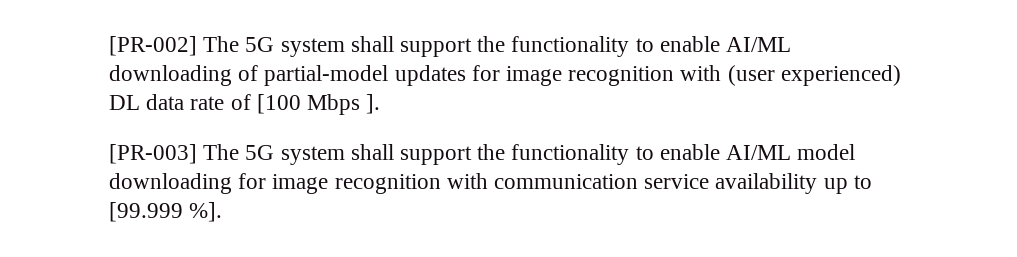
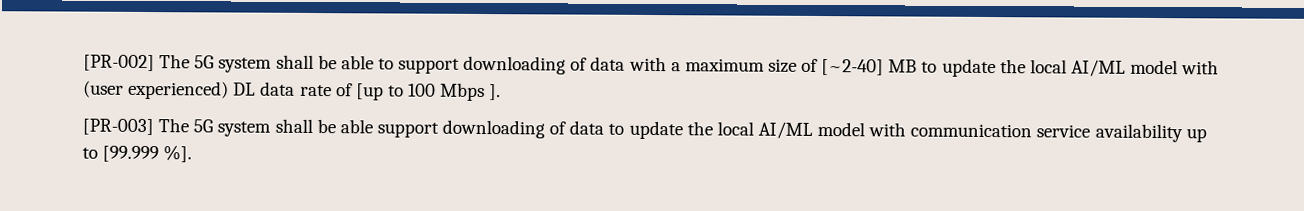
- [PR-002] The 5G system shall support the functionality to enable AI/ML downloading of partial-model updates for image recognition with (user experienced) DL data rate of [100 Mbps ].
+ [PR-002] The 5G system shall be able to support downloading of data with a maximum size of [~2-40] MB to update the local AI/ML model with (user experienced) DL data rate of [up to 100 Mbps ].
- [PR-003] The 5G system shall support the functionality to enable AI/ML model downloading for image recognition with communication service availability up to [99.999 %].
+ [PR-003] The 5G system shall be able support downloading of data to update the local AI/ML model with communication service availability up to [99.999 %].

